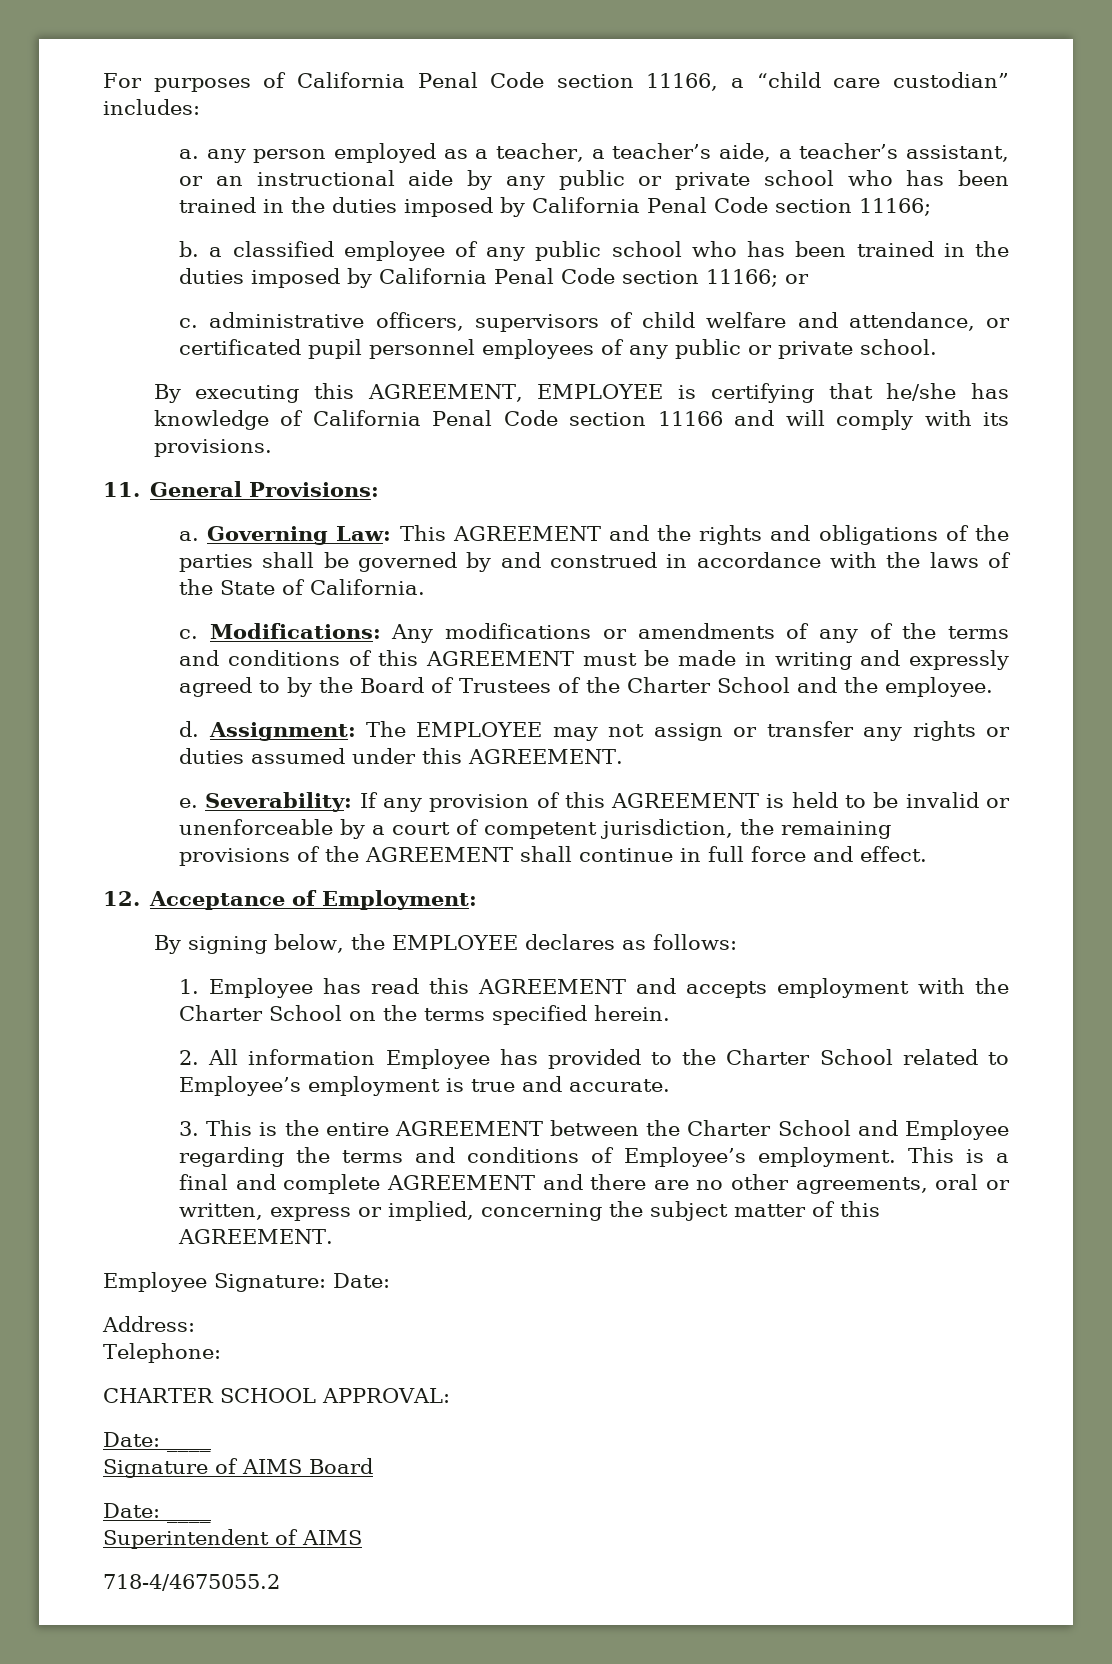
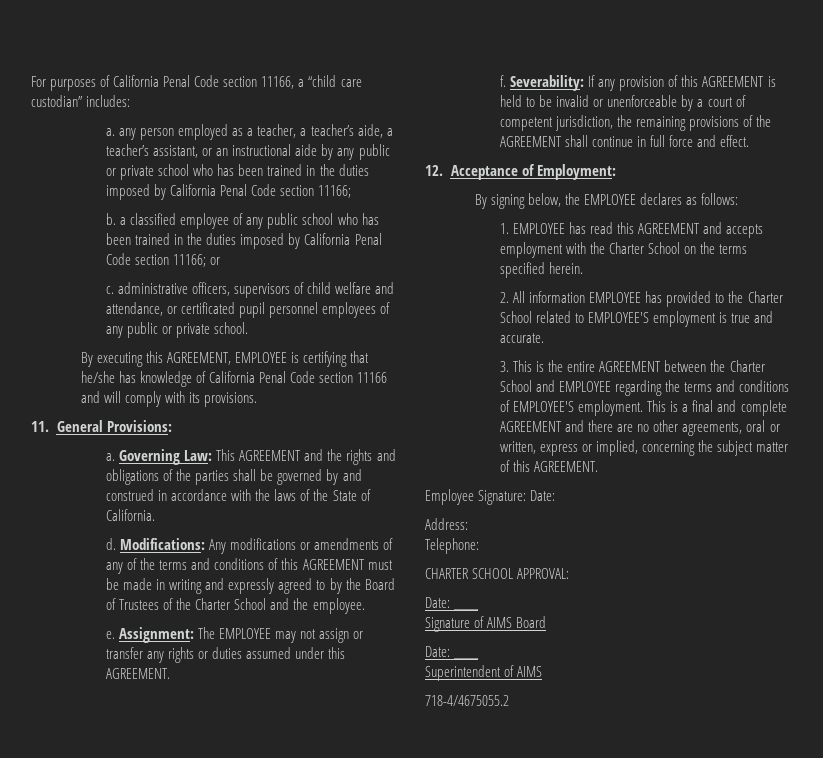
  Governing Law: This AGREEMENT and the rights and obligations of the parties shall be governed by and construed in accordance with the laws of the State of California.
- c.
+ d.
- d.
+ e.
- e.
+ f.
- 1. Employee has read this AGREEMENT and accepts employment with the Charter School on the terms specified herein.
+ 1. EMPLOYEE has read this AGREEMENT and accepts employment with the Charter School on the terms specified herein.
- 2. All information Employee has provided to the Charter School related to Employee’s employment is true and accurate.
+ 2. All information EMPLOYEE has provided to the Charter School related to EMPLOYEE'S employment is true and accurate.
- 3. This is the entire AGREEMENT between the Charter School and Employee regarding the terms and conditions of Employee’s employment.
+ 3. This is the entire AGREEMENT between the Charter School and EMPLOYEE regarding the terms and conditions of EMPLOYEE'S employment.

